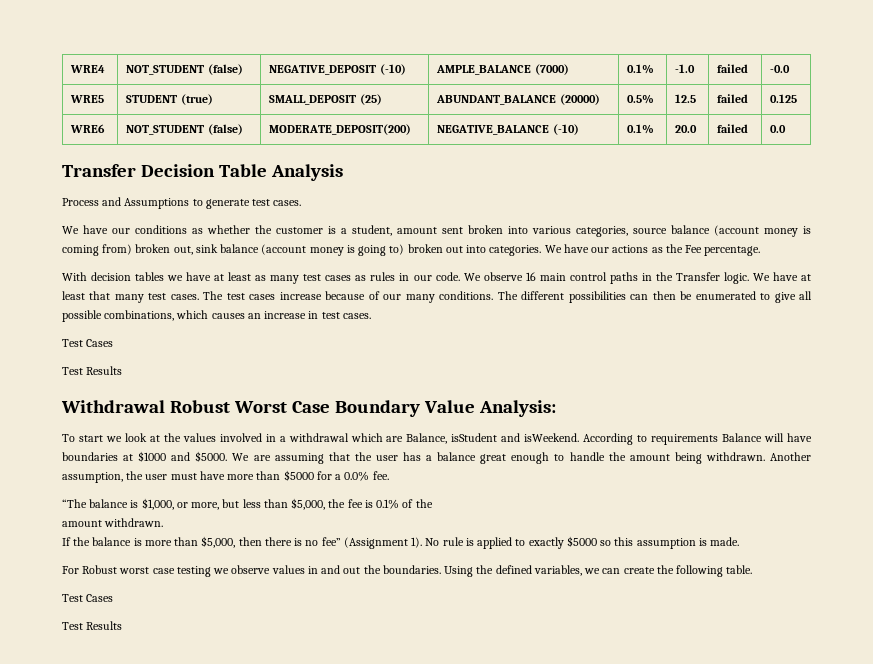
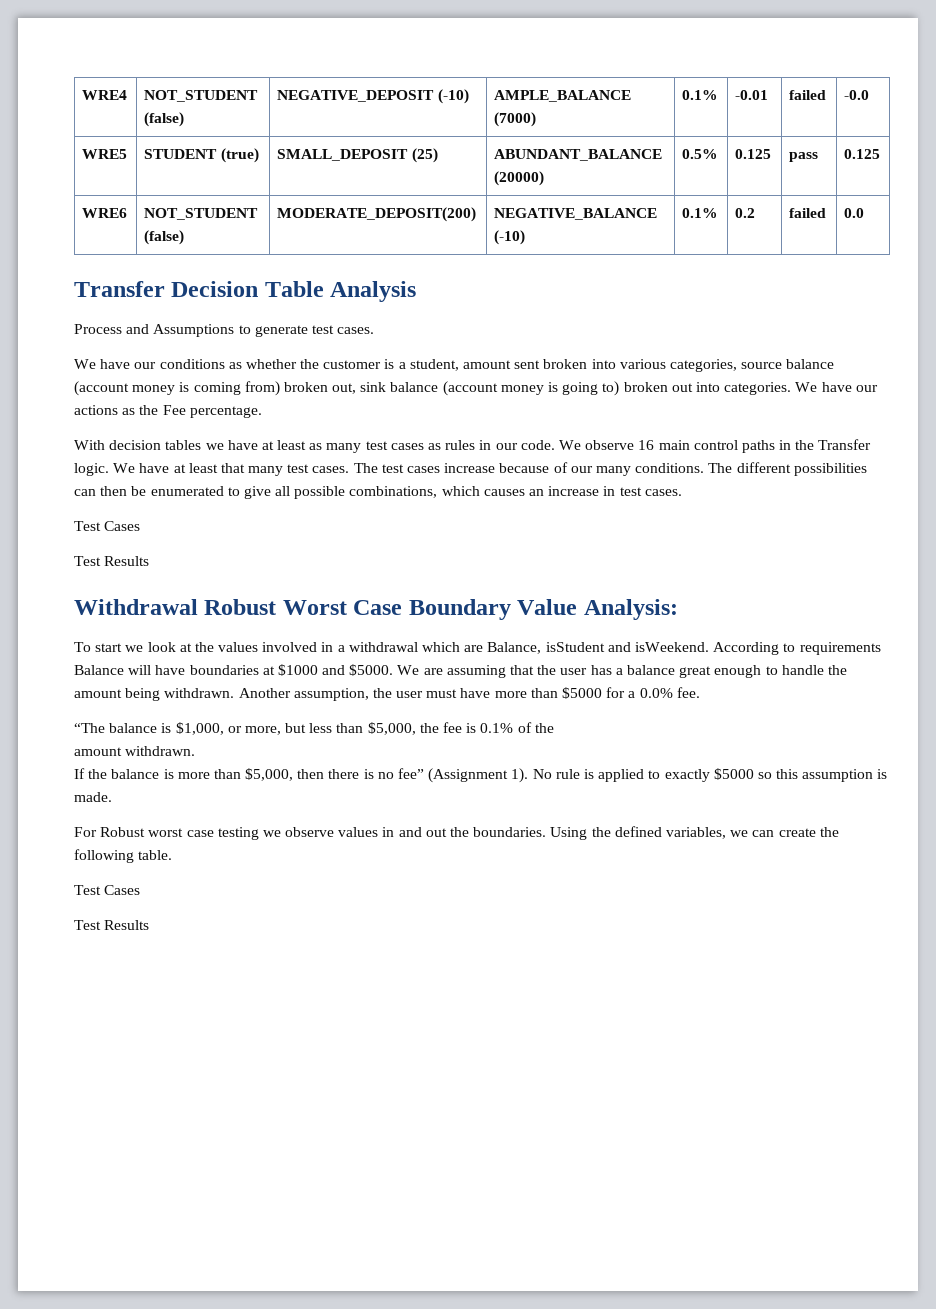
- WRE4 | NOT_STUDENT (false) | NEGATIVE_DEPOSIT (-10) | AMPLE_BALANCE (7000) | 0.1% | -1.0 | failed | -0.0
+ WRE4 | NOT_STUDENT (false) | NEGATIVE_DEPOSIT (-10) | AMPLE_BALANCE (7000) | 0.1% | -0.01 | failed | -0.0
- WRE5 | STUDENT (true) | SMALL_DEPOSIT (25) | ABUNDANT_BALANCE (20000) | 0.5% | 12.5 | failed | 0.125
+ WRE5 | STUDENT (true) | SMALL_DEPOSIT (25) | ABUNDANT_BALANCE (20000) | 0.5% | 0.125 | pass | 0.125
- WRE6 | NOT_STUDENT (false) | MODERATE_DEPOSIT(200) | NEGATIVE_BALANCE (-10) | 0.1% | 20.0 | failed | 0.0
+ WRE6 | NOT_STUDENT (false) | MODERATE_DEPOSIT(200) | NEGATIVE_BALANCE (-10) | 0.1% | 0.2 | failed | 0.0

